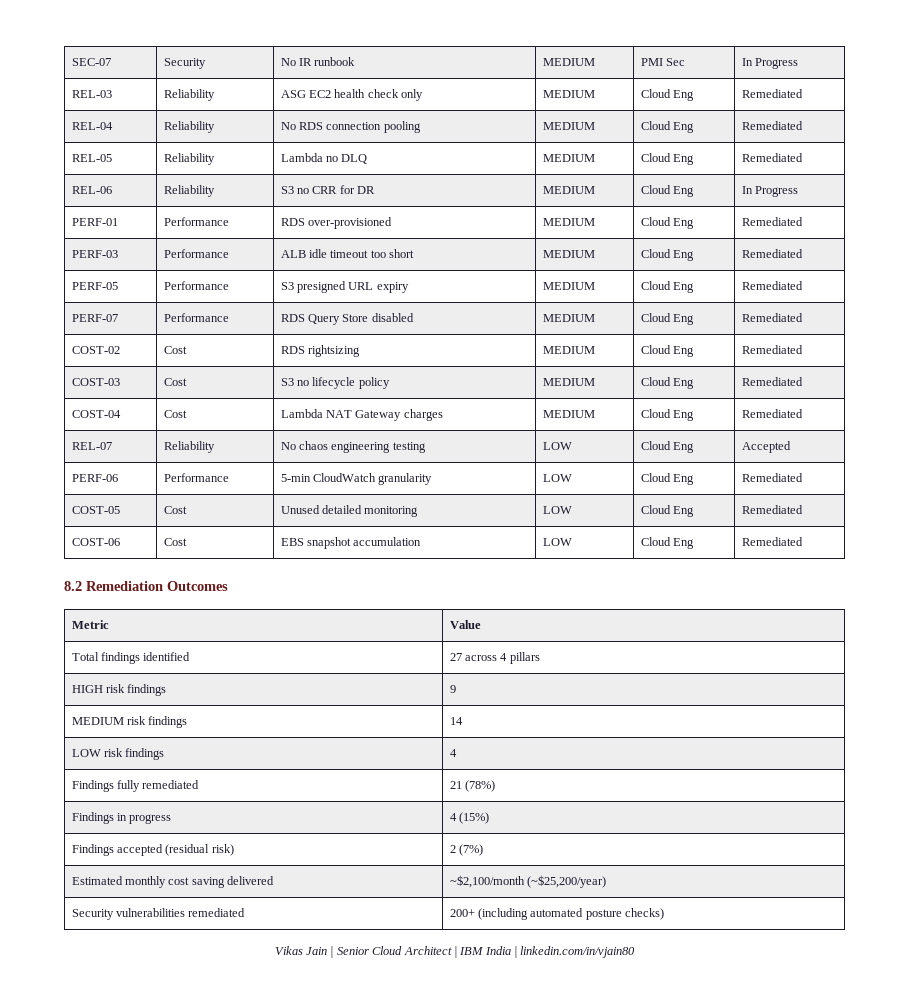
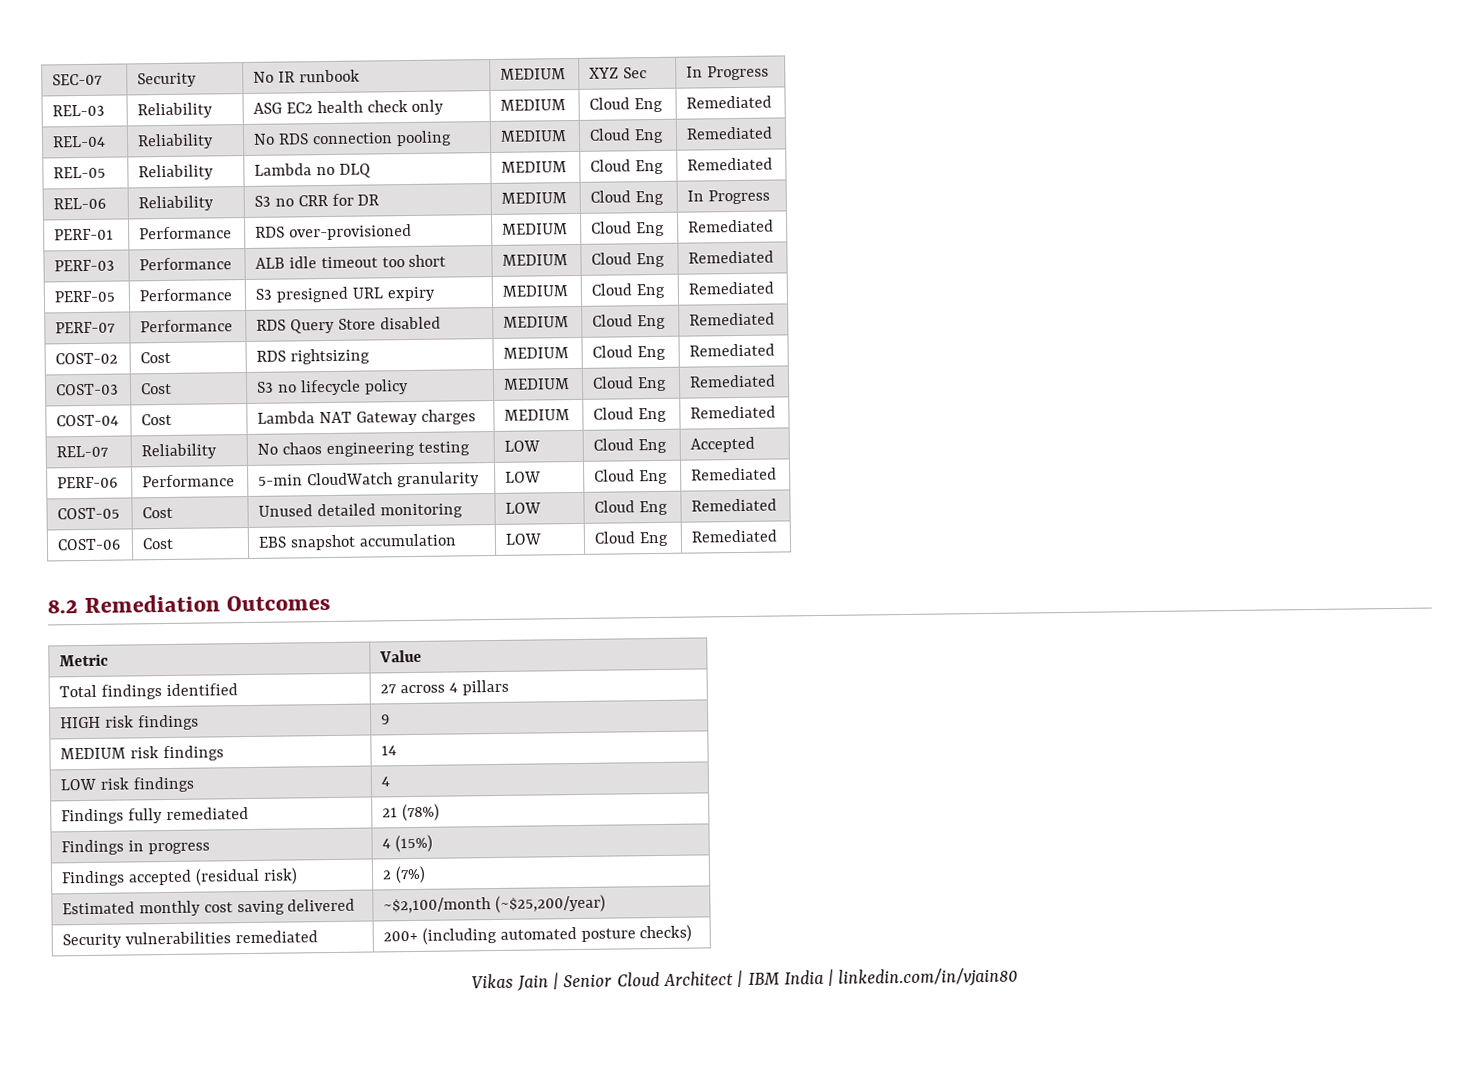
- SEC-07 | Security | No IR runbook | MEDIUM | PMI Sec | In Progress
+ SEC-07 | Security | No IR runbook | MEDIUM | XYZ Sec | In Progress

